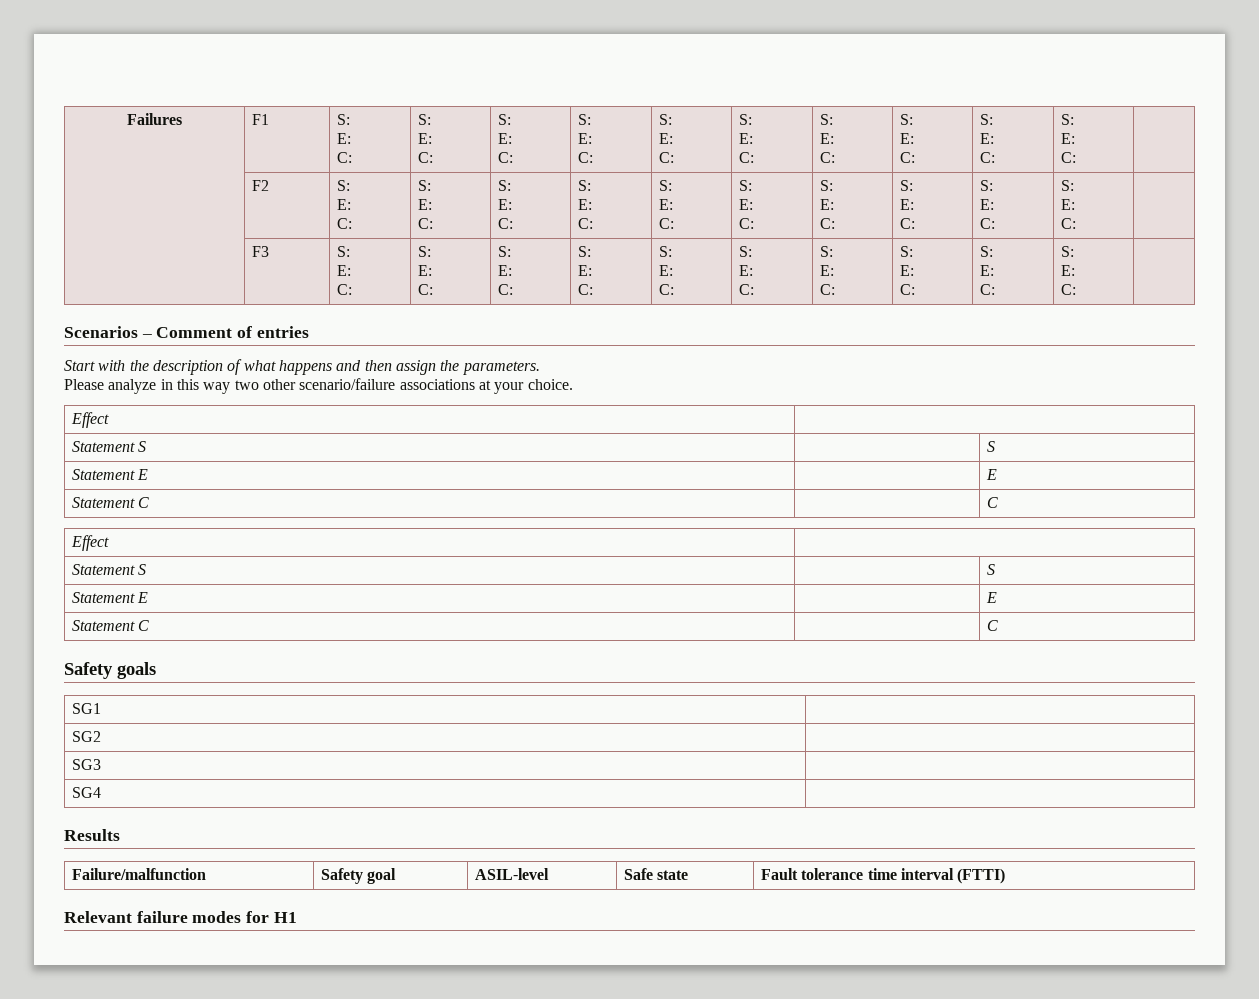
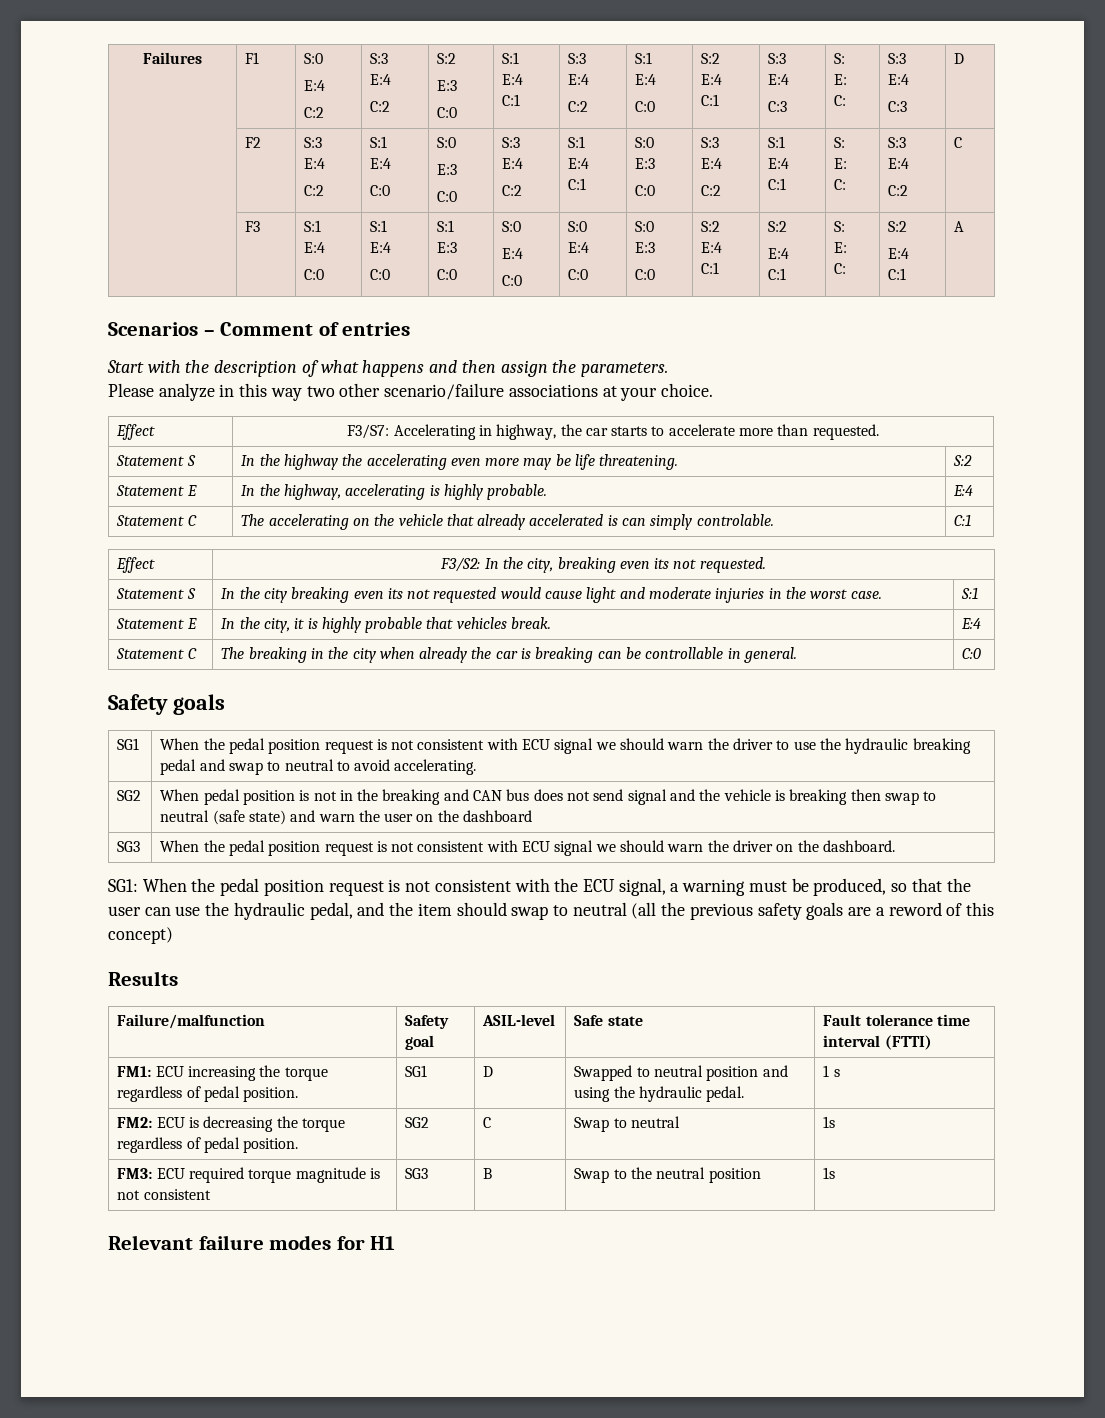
- Failures | F1 | S:
+ Failures | F1 | S:0
+ E:4
+ C:2 | S:3
+ E:4
+ C:2 | S:2
+ E:3
+ C:0 | S:1
+ E:4
+ C:1 | S:3
+ E:4
+ C:2 | S:1
+ E:4
+ C:0 | S:2
+ E:4
+ C:1 | S:3
+ E:4
+ C:3 | S:
  E:
- C: | S:
+ C: | S:3
+ E:4
+ C:3 | D
+ | F2 | S:3
+ E:4
+ C:2 | S:1
+ E:4
+ C:0 | S:0
+ E:3
+ C:0 | S:3
+ E:4
+ C:2 | S:1
+ E:4
+ C:1 | S:0
+ E:3
+ C:0 | S:3
+ E:4
+ C:2 | S:1
+ E:4
+ C:1 | S:
  E:
- C: | S:
+ C: | S:3
+ E:4
+ C:2 | C
+ | F3 | S:1
+ E:4
+ C:0 | S:1
+ E:4
+ C:0 | S:1
+ E:3
+ C:0 | S:0
+ E:4
+ C:0 | S:0
+ E:4
+ C:0 | S:0
+ E:3
+ C:0 | S:2
+ E:4
+ C:1 | S:2
+ E:4
+ C:1 | S:
  E:
- C: | S:
- E:
- C: | S:
- E:
- C: | S:
- E:
- C: | S:
- E:
- C: | S:
- E:
- C: | S:
- E:
- C: | S:
- E:
- C: |
- | F2 | S:
- E:
- C: | S:
- E:
- C: | S:
- E:
- C: | S:
- E:
- C: | S:
- E:
- C: | S:
- E:
- C: | S:
- E:
- C: | S:
- E:
- C: | S:
- E:
- C: | S:
- E:
- C: |
- | F3 | S:
- E:
- C: | S:
- E:
- C: | S:
- E:
- C: | S:
- E:
- C: | S:
- E:
- C: | S:
- E:
- C: | S:
- E:
- C: | S:
- E:
- C: | S:
- E:
- C: | S:
- E:
- C: |
+ C: | S:2
+ E:4
+ C:1 | A
  Please analyze in this way two other scenario/failure associations at your choice.
- Effect |
- Statement S | | S
- Statement E | | E
- Statement C | | C
- Effect |
- Statement S | | S
- Statement E | | E
- Statement C | | C
+ Effect | F3/S7: Accelerating in highway, the car starts to accelerate more than requested.
+ Statement S | In the highway the accelerating even more may be life threatening. | S:2
+ Statement E | In the highway, accelerating is highly probable. | E:4
+ Statement C | The accelerating on the vehicle that already accelerated is can simply controlable. | C:1
+ Effect | F3/S2: In the city, breaking even its not requested.
+ Statement S | In the city breaking even its not requested would cause light and moderate injuries in the worst case. | S:1
+ Statement E | In the city, it is highly probable that vehicles break. | E:4
+ Statement C | The breaking in the city when already the car is breaking can be controllable in general. | C:0
  Safety goals
- SG1 |
- SG2 |
- SG3 |
- SG4 |
+ SG1 | When the pedal position request is not consistent with ECU signal we should warn the driver to use the hydraulic breaking pedal and swap to neutral to avoid accelerating.
+ SG2 | When pedal position is not in the breaking and CAN bus does not send signal and the vehicle is breaking then swap to neutral (safe state) and warn the user on the dashboard
+ SG3 | When the pedal position request is not consistent with ECU signal we should warn the driver on the dashboard.
+ SG1: When the pedal position request is not consistent with the ECU signal, a warning must be produced, so that the user can use the hydraulic pedal, and the item should swap to neutral (all the previous safety goals are a reword of this concept)
+ FM1: ECU increasing the torque regardless of pedal position. | SG1 | D | Swapped to neutral position and using the hydraulic pedal. | 1 s
+ FM2: ECU is decreasing the torque regardless of pedal position. | SG2 | C | Swap to neutral | 1s
+ FM3: ECU required torque magnitude is not consistent | SG3 | B | Swap to the neutral position | 1s

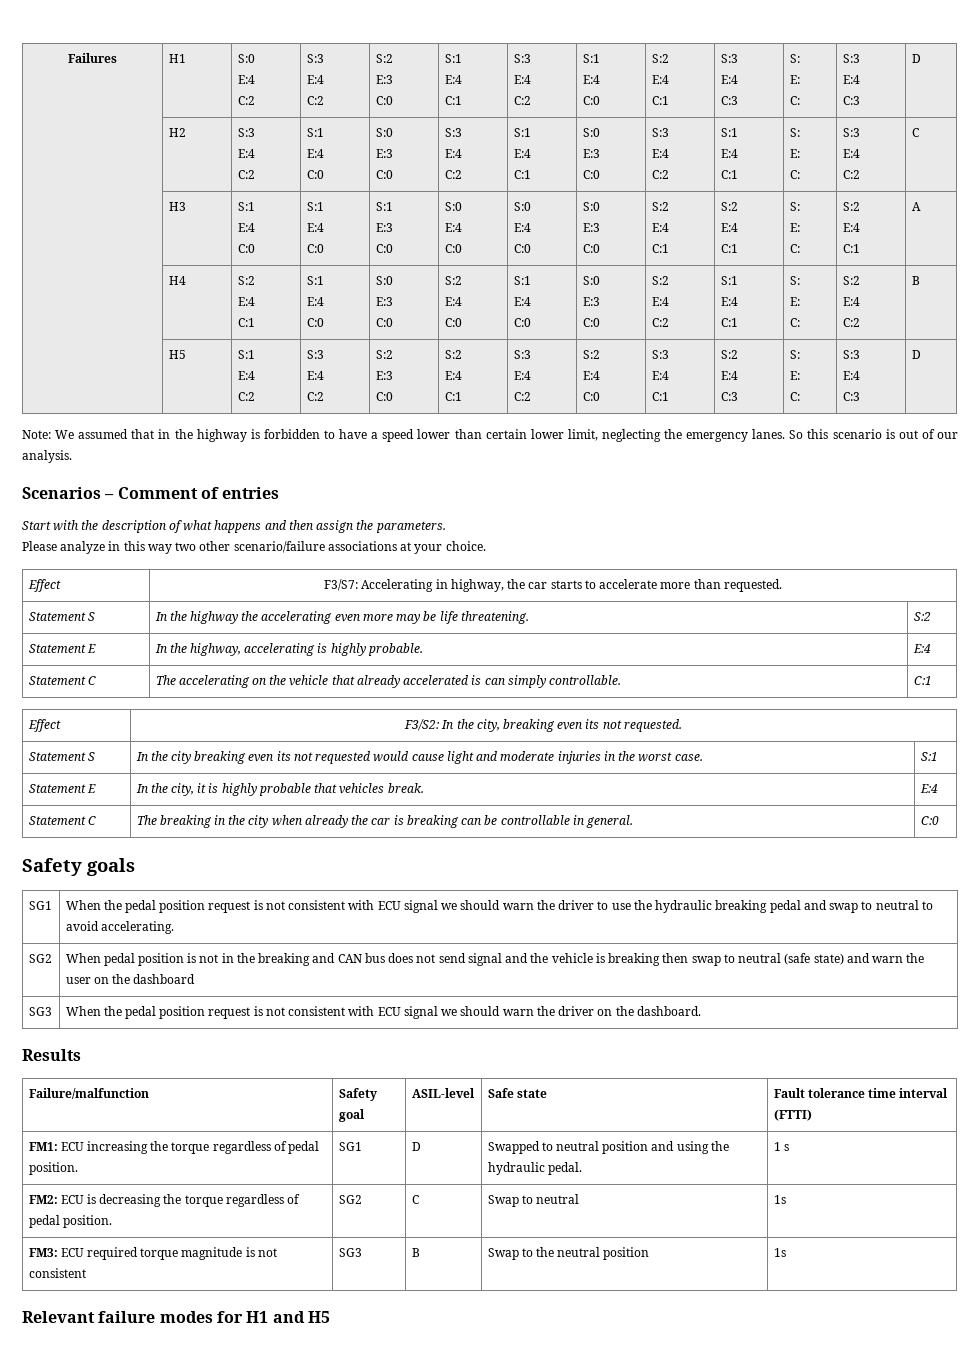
- Failures | F1 | S:0
+ Failures | H1 | S:0
- | F2 | S:3
+ | H2 | S:3
- | F3 | S:1
+ | H3 | S:1
+ | H4 | S:2
+ E:4
+ C:1 | S:1
+ E:4
+ C:0 | S:0
+ E:3
+ C:0 | S:2
+ E:4
+ C:0 | S:1
+ E:4
+ C:0 | S:0
+ E:3
+ C:0 | S:2
+ E:4
+ C:2 | S:1
+ E:4
+ C:1 | S:
+ E:
+ C: | S:2
+ E:4
+ C:2 | B
+ | H5 | S:1
+ E:4
+ C:2 | S:3
+ E:4
+ C:2 | S:2
+ E:3
+ C:0 | S:2
+ E:4
+ C:1 | S:3
+ E:4
+ C:2 | S:2
+ E:4
+ C:0 | S:3
+ E:4
+ C:1 | S:2
+ E:4
+ C:3 | S:
+ E:
+ C: | S:3
+ E:4
+ C:3 | D
+ Note: We assumed that in the highway is forbidden to have a speed lower than certain lower limit, neglecting the emergency lanes. So this scenario is out of our analysis.
- Statement C | The accelerating on the vehicle that already accelerated is can simply controlable. | C:1
+ Statement C | The accelerating on the vehicle that already accelerated is can simply controllable. | C:1
- SG1: When the pedal position request is not consistent with the ECU signal, a warning must be produced, so that the user can use the hydraulic pedal, and the item should swap to neutral (all the previous safety goals are a reword of this concept)
- Relevant failure modes for H1
+ Relevant failure modes for H1 and H5

